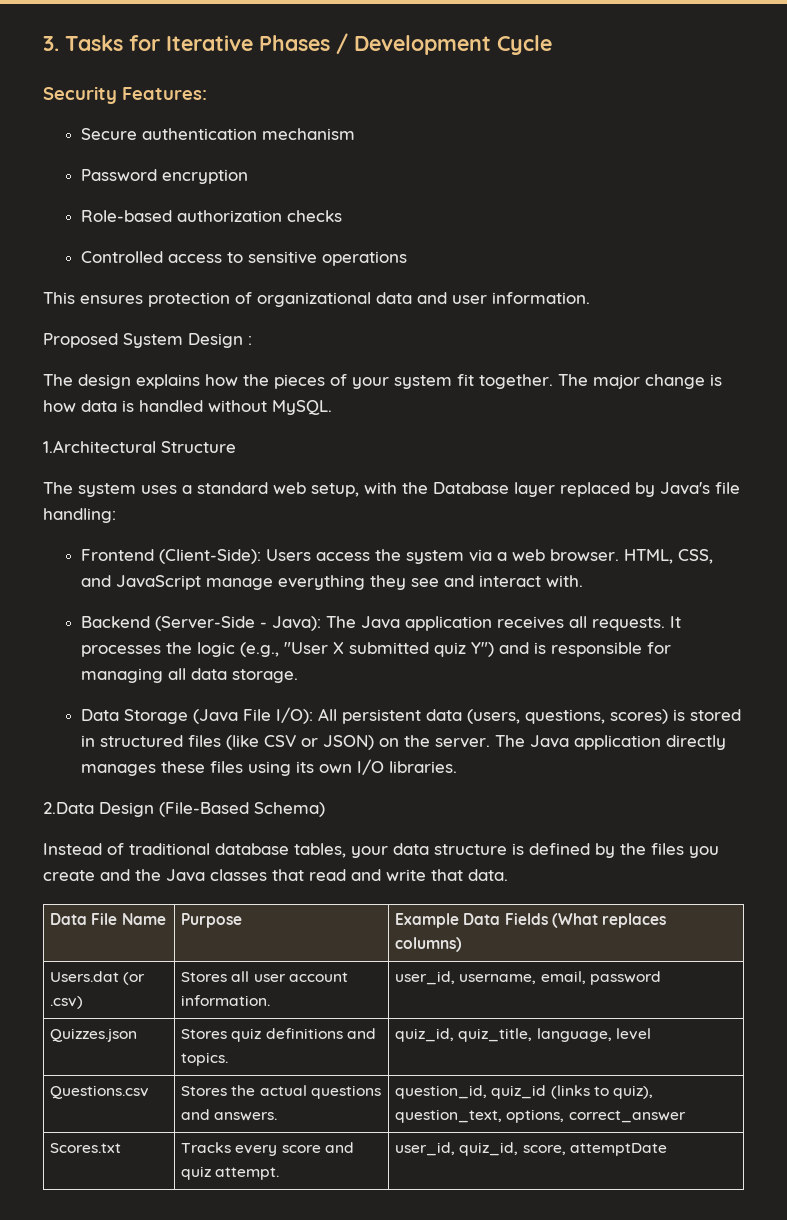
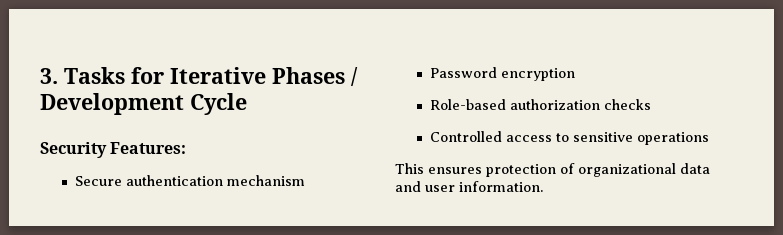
- Proposed System Design :
- The design explains how the pieces of your system fit together. The major change is how data is handled without MySQL.
- 1.Architectural Structure
- The system uses a standard web setup, with the Database layer replaced by Java's file handling:
- Frontend (Client-Side): Users access the system via a web browser. HTML, CSS, and JavaScript manage everything they see and interact with.
- Backend (Server-Side - Java): The Java application receives all requests. It processes the logic (e.g., "User X submitted quiz Y") and is responsible for managing all data storage.
- Data Storage (Java File I/O): All persistent data (users, questions, scores) is stored in structured files (like CSV or JSON) on the server. The Java application directly manages these files using its own I/O libraries.
- 2.Data Design (File-Based Schema)
- Instead of traditional database tables, your data structure is defined by the files you create and the Java classes that read and write that data.
- Data File Name | Purpose | Example Data Fields (What replaces columns)
- Users.dat (or .csv) | Stores all user account information. | user_id, username, email, password
- Quizzes.json | Stores quiz definitions and topics. | quiz_id, quiz_title, language, level
- Questions.csv | Stores the actual questions and answers. | question_id, quiz_id (links to quiz), question_text, options, correct_answer
- Scores.txt | Tracks every score and quiz attempt. | user_id, quiz_id, score, attemptDate

